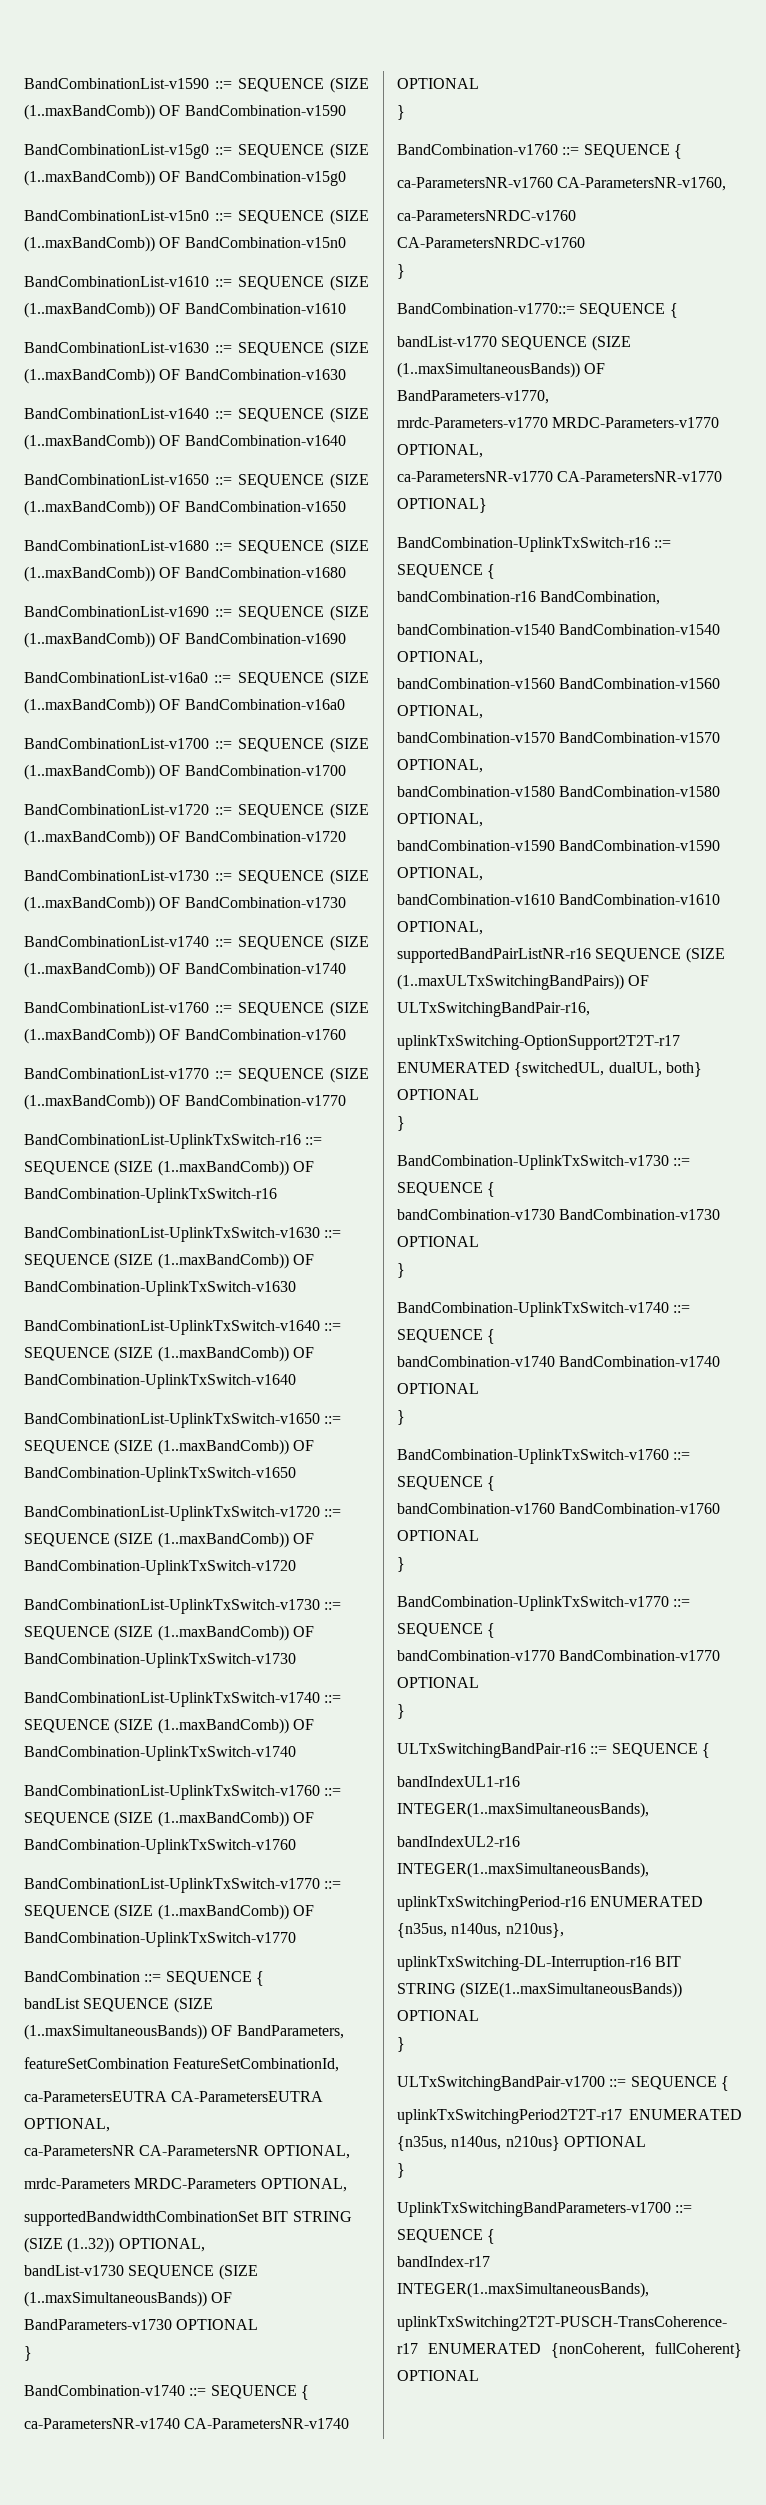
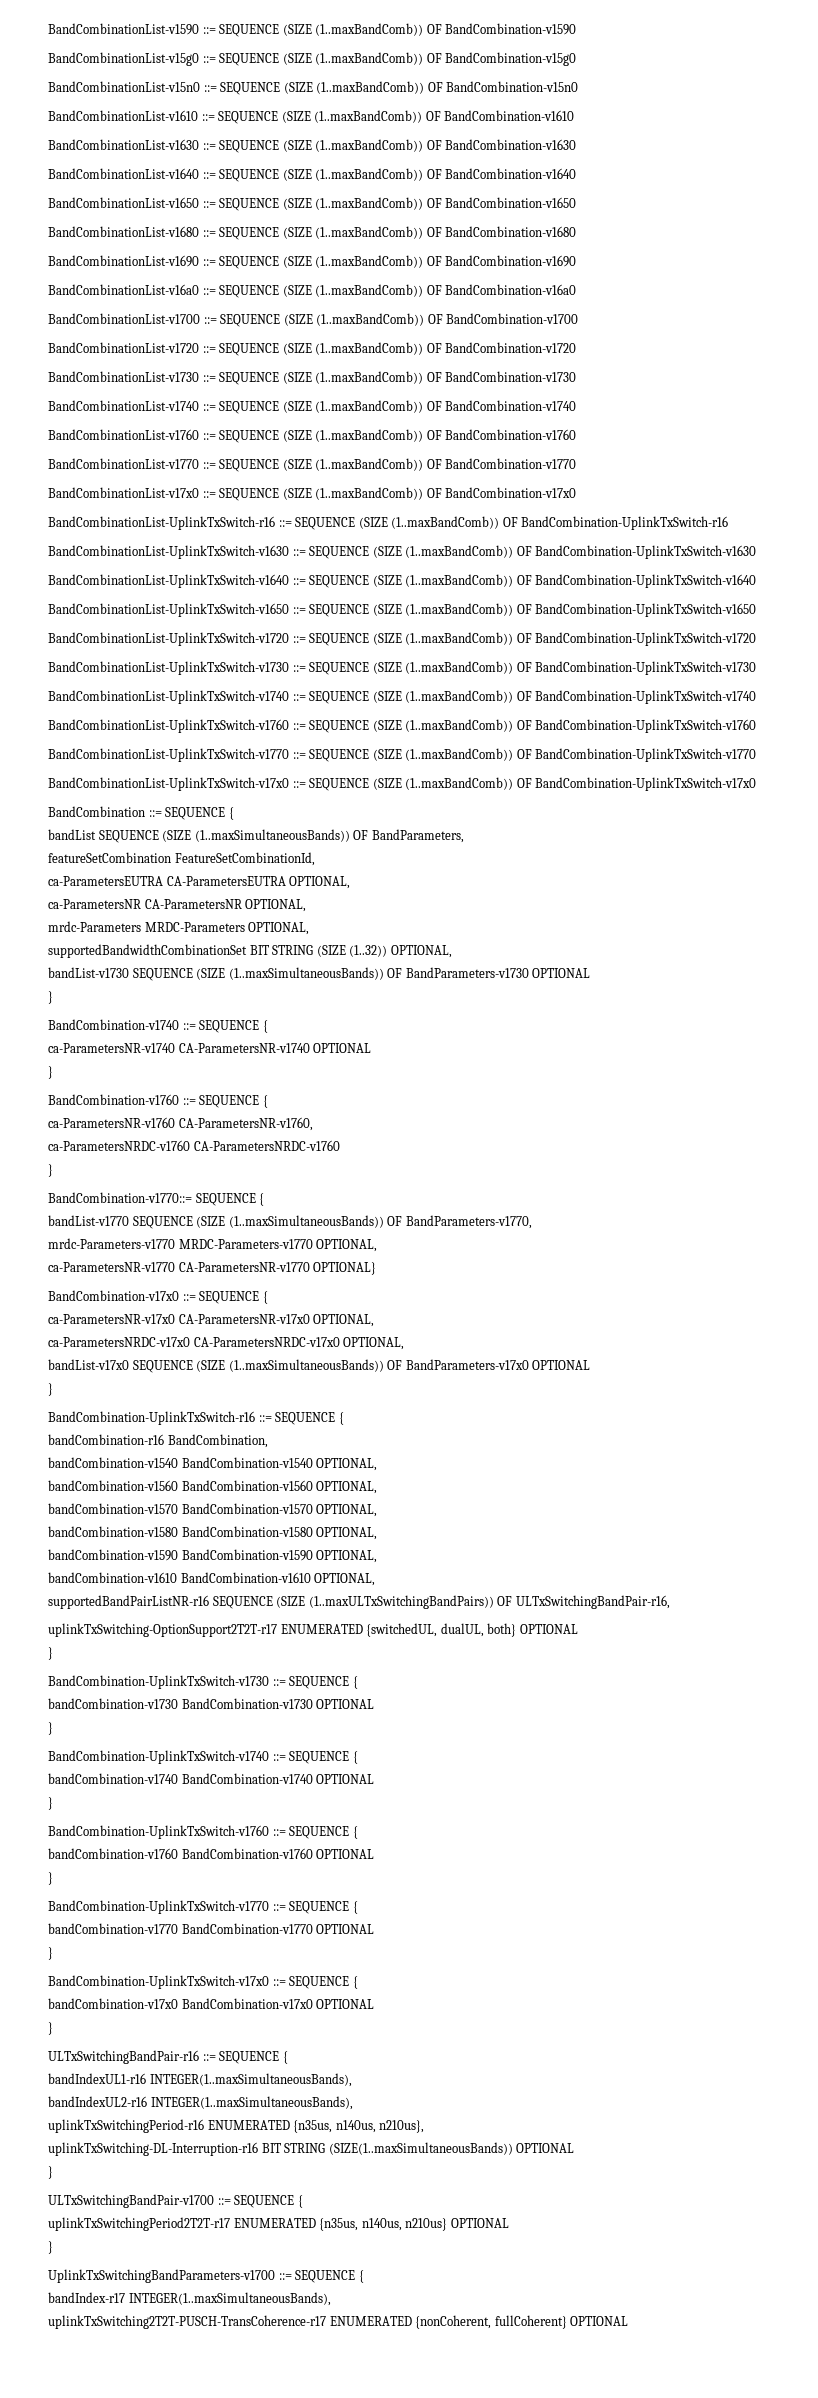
+ BandCombinationList-v17x0 ::= SEQUENCE (SIZE (1..maxBandComb)) OF BandCombination-v17x0
+ BandCombinationList-UplinkTxSwitch-v17x0 ::= SEQUENCE (SIZE (1..maxBandComb)) OF BandCombination-UplinkTxSwitch-v17x0
+ BandCombination-v17x0 ::= SEQUENCE {
+ ca-ParametersNR-v17x0 CA-ParametersNR-v17x0 OPTIONAL,
+ ca-ParametersNRDC-v17x0 CA-ParametersNRDC-v17x0 OPTIONAL,
+ bandList-v17x0 SEQUENCE (SIZE (1..maxSimultaneousBands)) OF BandParameters-v17x0 OPTIONAL
+ }
+ BandCombination-UplinkTxSwitch-v17x0 ::= SEQUENCE {
+ bandCombination-v17x0 BandCombination-v17x0 OPTIONAL
+ }

